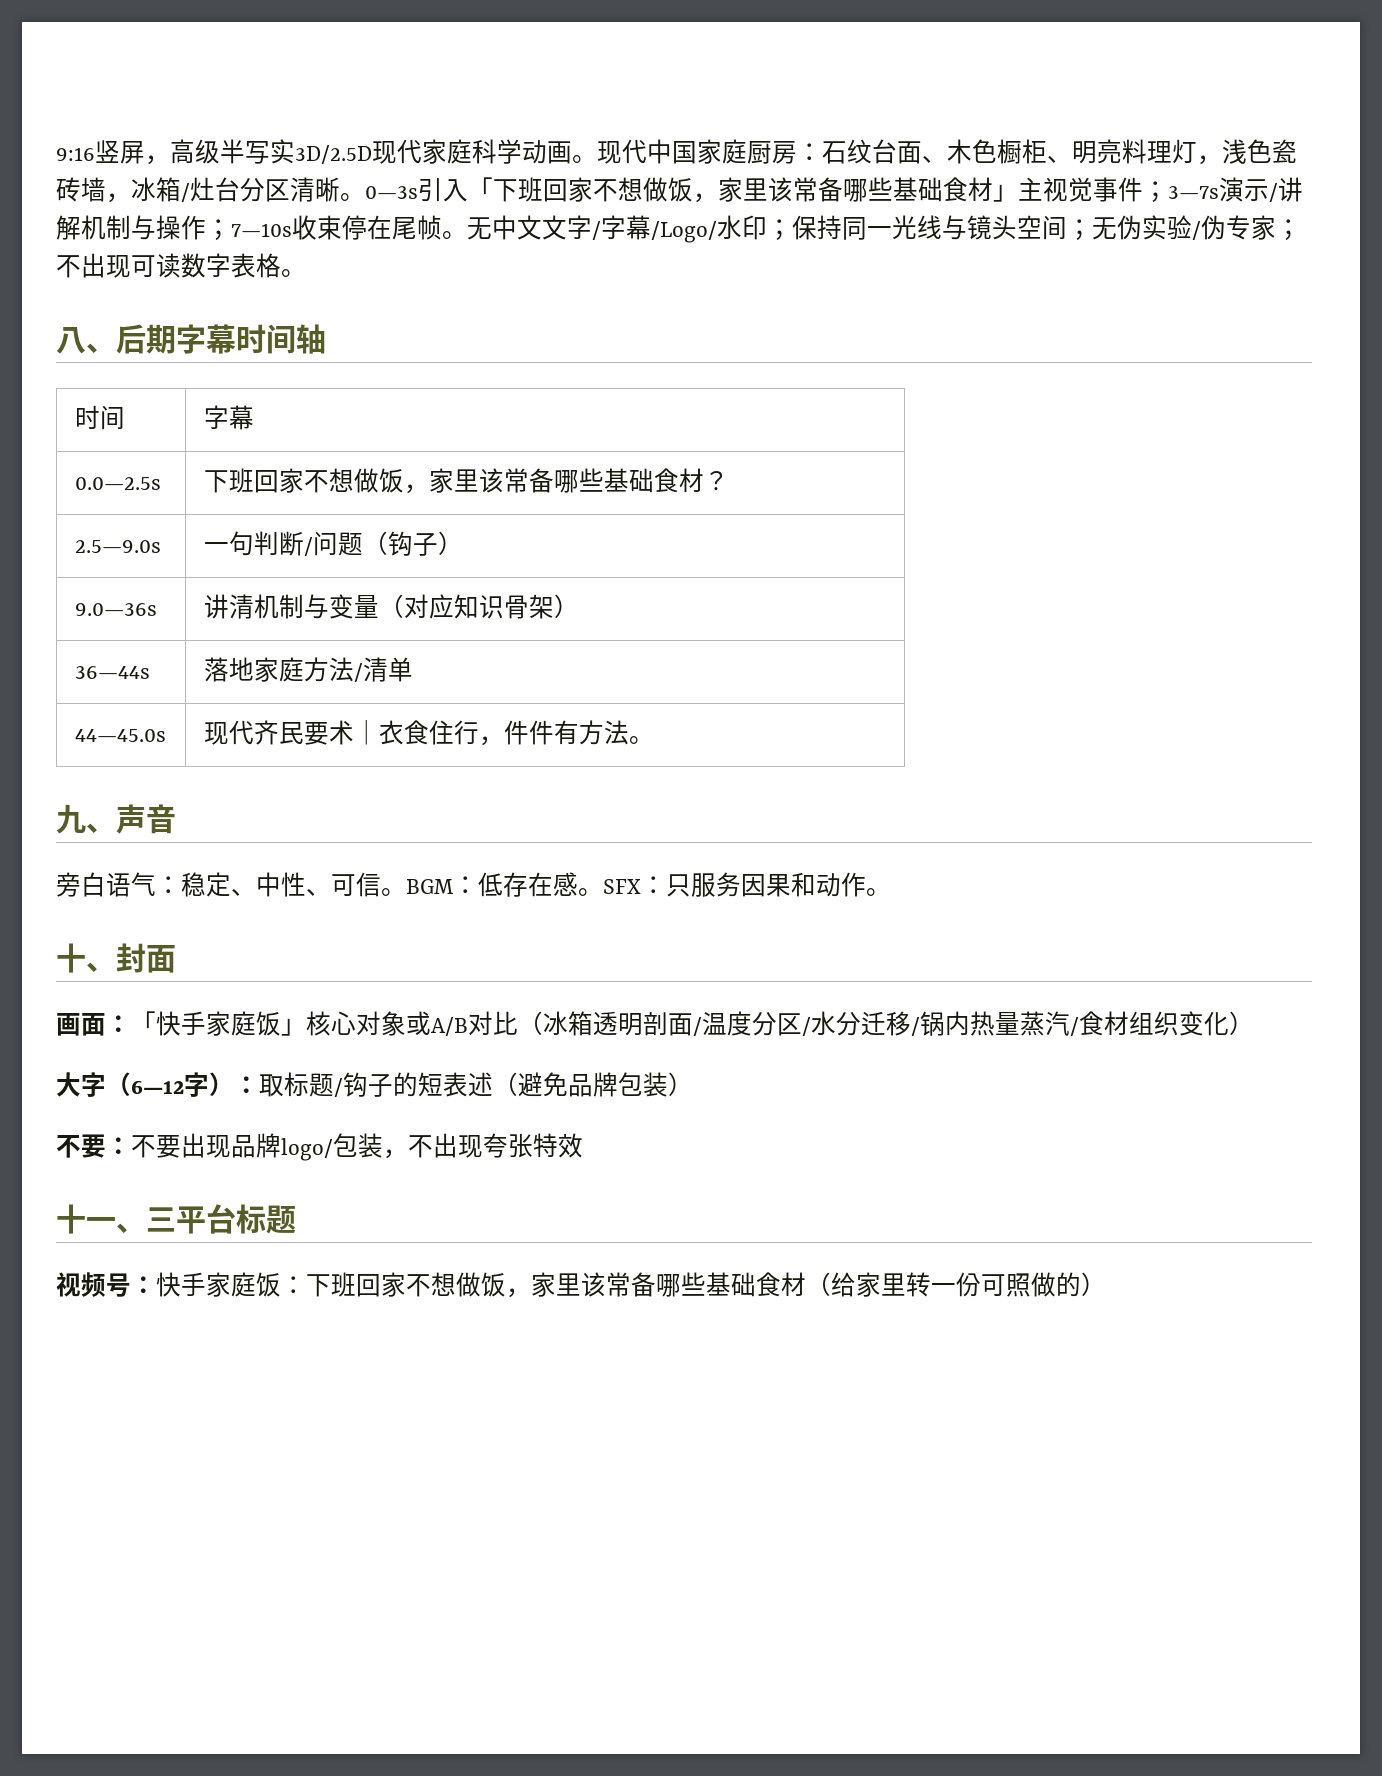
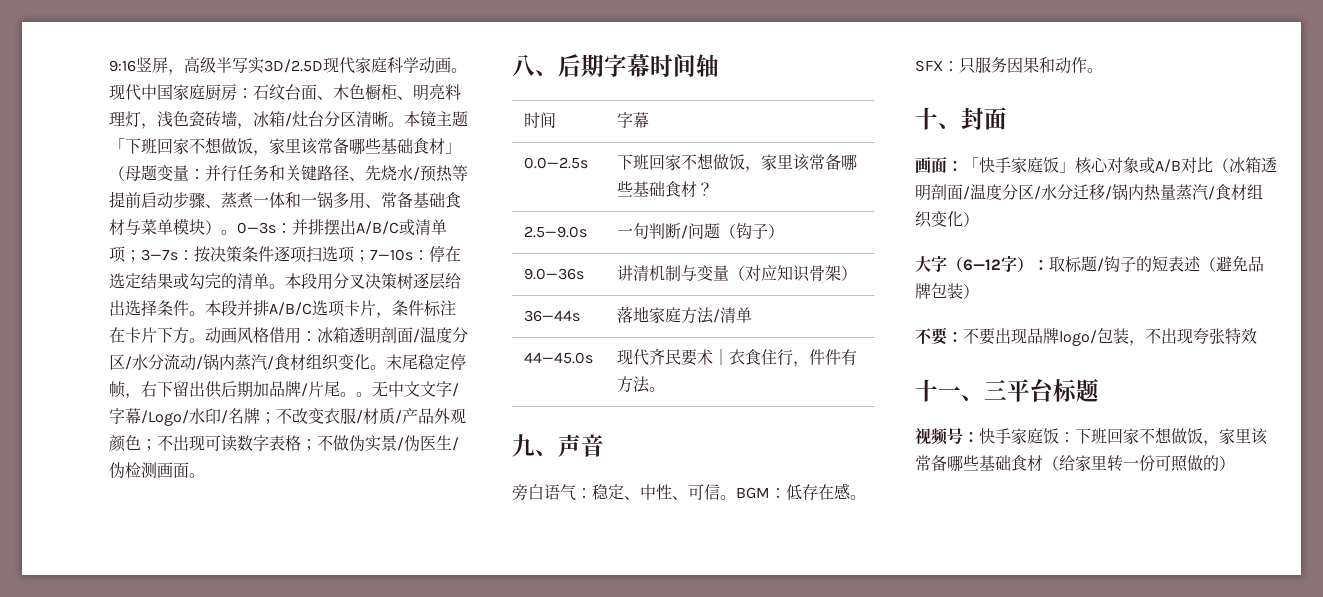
- 0—3s引入「下班回家不想做饭，家里该常备哪些基础食材」主视觉事件；3—7s演示/讲解机制与操作；7—10s收束停在尾帧。
+ 本镜主题「下班回家不想做饭，家里该常备哪些基础食材」（母题变量：并行任务和关键路径、先烧水/预热等提前启动步骤、蒸煮一体和一锅多用、常备基础食材与菜单模块）。0—3s：并排摆出A/B/C或清单项；3—7s：按决策条件逐项扫选项；7—10s：停在选定结果或勾完的清单。本段用分叉决策树逐层给出选择条件。本段并排A/B/C选项卡片，条件标注在卡片下方。动画风格借用：冰箱透明剖面/温度分区/水分流动/锅内蒸汽/食材组织变化。末尾稳定停帧，右下留出供后期加品牌/片尾。。
- 无中文文字/字幕/Logo/水印；保持同一光线与镜头空间；无伪实验/伪专家；不出现可读数字表格。
+ 无中文文字/字幕/Logo/水印/名牌；不改变衣服/材质/产品外观颜色；不出现可读数字表格；不做伪实景/伪医生/伪检测画面。

